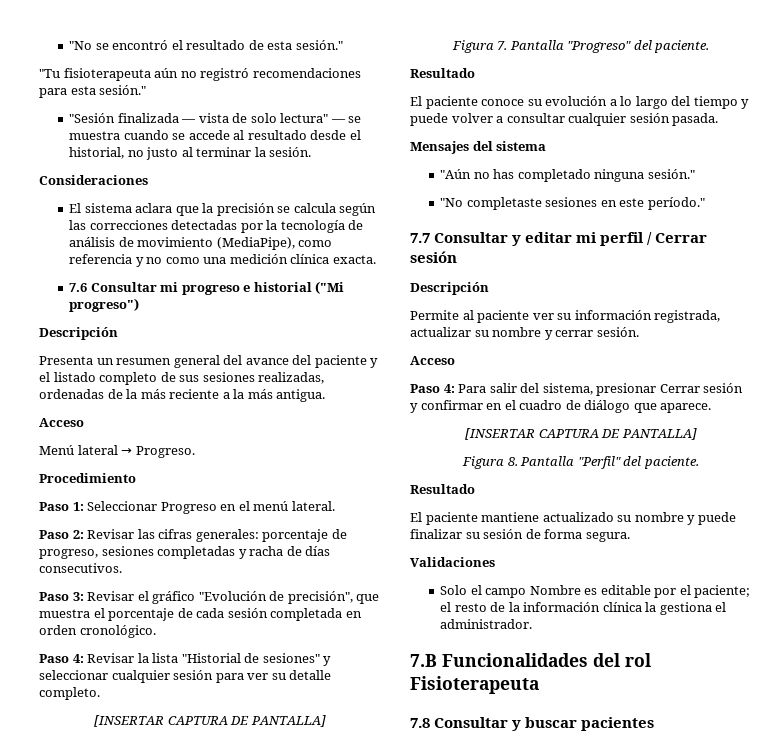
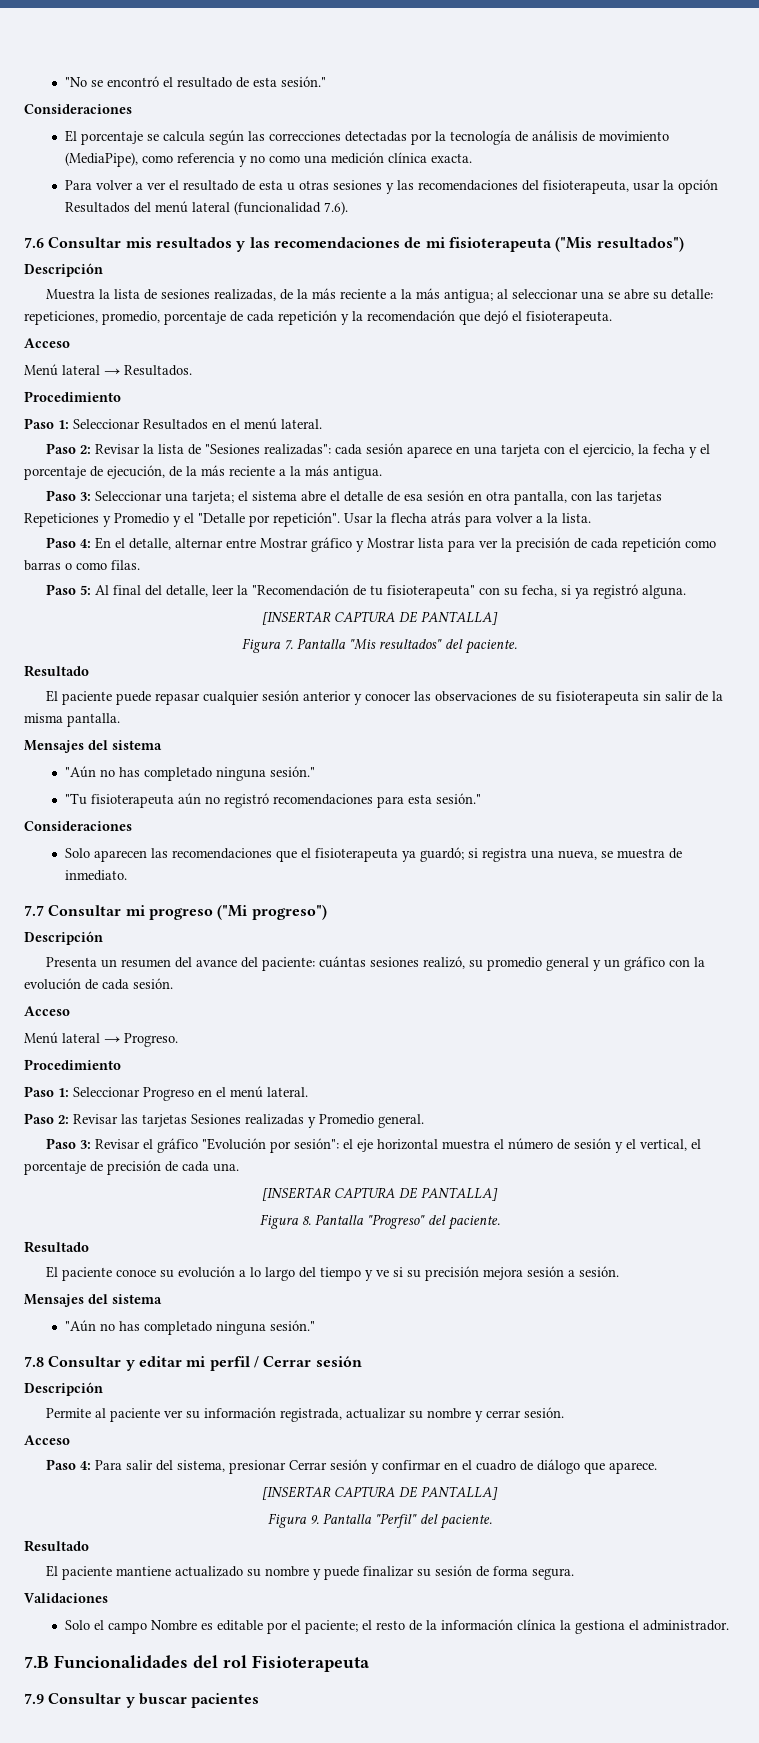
  "No se encontró el resultado de esta sesión."
- "Tu fisioterapeuta aún no registró recomendaciones para esta sesión."
- "Sesión finalizada — vista de solo lectura" — se muestra cuando se accede al resultado desde el historial, no justo al terminar la sesión.
  Consideraciones
- El sistema aclara que la precisión se calcula según las correcciones detectadas por la tecnología de análisis de movimiento (MediaPipe), como referencia y no como una medición clínica exacta.
+ El porcentaje se calcula según las correcciones detectadas por la tecnología de análisis de movimiento (MediaPipe), como referencia y no como una medición clínica exacta.
- 7.6 Consultar mi progreso e historial ("Mi progreso")
+ Para volver a ver el resultado de esta u otras sesiones y las recomendaciones del fisioterapeuta, usar la opción Resultados del menú lateral (funcionalidad 7.6).
+ 7.6 Consultar mis resultados y las recomendaciones de mi fisioterapeuta ("Mis resultados")
+ Descripción
+ Muestra la lista de sesiones realizadas, de la más reciente a la más antigua; al seleccionar una se abre su detalle: repeticiones, promedio, porcentaje de cada repetición y la recomendación que dejó el fisioterapeuta.
+ Acceso
+ Menú lateral → Resultados.
+ Procedimiento
+ Paso 1: Seleccionar Resultados en el menú lateral.
+ Paso 2: Revisar la lista de "Sesiones realizadas": cada sesión aparece en una tarjeta con el ejercicio, la fecha y el porcentaje de ejecución, de la más reciente a la más antigua.
+ Paso 3: Seleccionar una tarjeta; el sistema abre el detalle de esa sesión en otra pantalla, con las tarjetas Repeticiones y Promedio y el "Detalle por repetición". Usar la flecha atrás para volver a la lista.
+ Paso 4: En el detalle, alternar entre Mostrar gráfico y Mostrar lista para ver la precisión de cada repetición como barras o como filas.
+ Paso 5: Al final del detalle, leer la "Recomendación de tu fisioterapeuta" con su fecha, si ya registró alguna.
+ [INSERTAR CAPTURA DE PANTALLA]
+ Figura 7. Pantalla "Mis resultados" del paciente.
+ Resultado
+ El paciente puede repasar cualquier sesión anterior y conocer las observaciones de su fisioterapeuta sin salir de la misma pantalla.
+ Mensajes del sistema
+ "Aún no has completado ninguna sesión."
+ "Tu fisioterapeuta aún no registró recomendaciones para esta sesión."
+ Consideraciones
+ Solo aparecen las recomendaciones que el fisioterapeuta ya guardó; si registra una nueva, se muestra de inmediato.
+ 7.7 Consultar mi progreso ("Mi progreso")
- Presenta un resumen general del avance del paciente y el listado completo de sus sesiones realizadas, ordenadas de la más reciente a la más antigua.
+ Presenta un resumen del avance del paciente: cuántas sesiones realizó, su promedio general y un gráfico con la evolución de cada sesión.
- Paso 2: Revisar las cifras generales: porcentaje de progreso, sesiones completadas y racha de días consecutivos.
+ Paso 2: Revisar las tarjetas Sesiones realizadas y Promedio general.
- Paso 3: Revisar el gráfico "Evolución de precisión", que muestra el porcentaje de cada sesión completada en orden cronológico.
- Paso 4: Revisar la lista "Historial de sesiones" y seleccionar cualquier sesión para ver su detalle completo.
+ Paso 3: Revisar el gráfico "Evolución por sesión": el eje horizontal muestra el número de sesión y el vertical, el porcentaje de precisión de cada una.
  [INSERTAR CAPTURA DE PANTALLA]
- Figura 7. Pantalla "Progreso" del paciente.
+ Figura 8. Pantalla "Progreso" del paciente.
- El paciente conoce su evolución a lo largo del tiempo y puede volver a consultar cualquier sesión pasada.
+ El paciente conoce su evolución a lo largo del tiempo y ve si su precisión mejora sesión a sesión.
  Mensajes del sistema
  "Aún no has completado ninguna sesión."
- "No completaste sesiones en este período."
- 7.7 Consultar y editar mi perfil / Cerrar sesión
+ 7.8 Consultar y editar mi perfil / Cerrar sesión
- Figura 8. Pantalla "Perfil" del paciente.
+ Figura 9. Pantalla "Perfil" del paciente.
- 7.8 Consultar y buscar pacientes
+ 7.9 Consultar y buscar pacientes

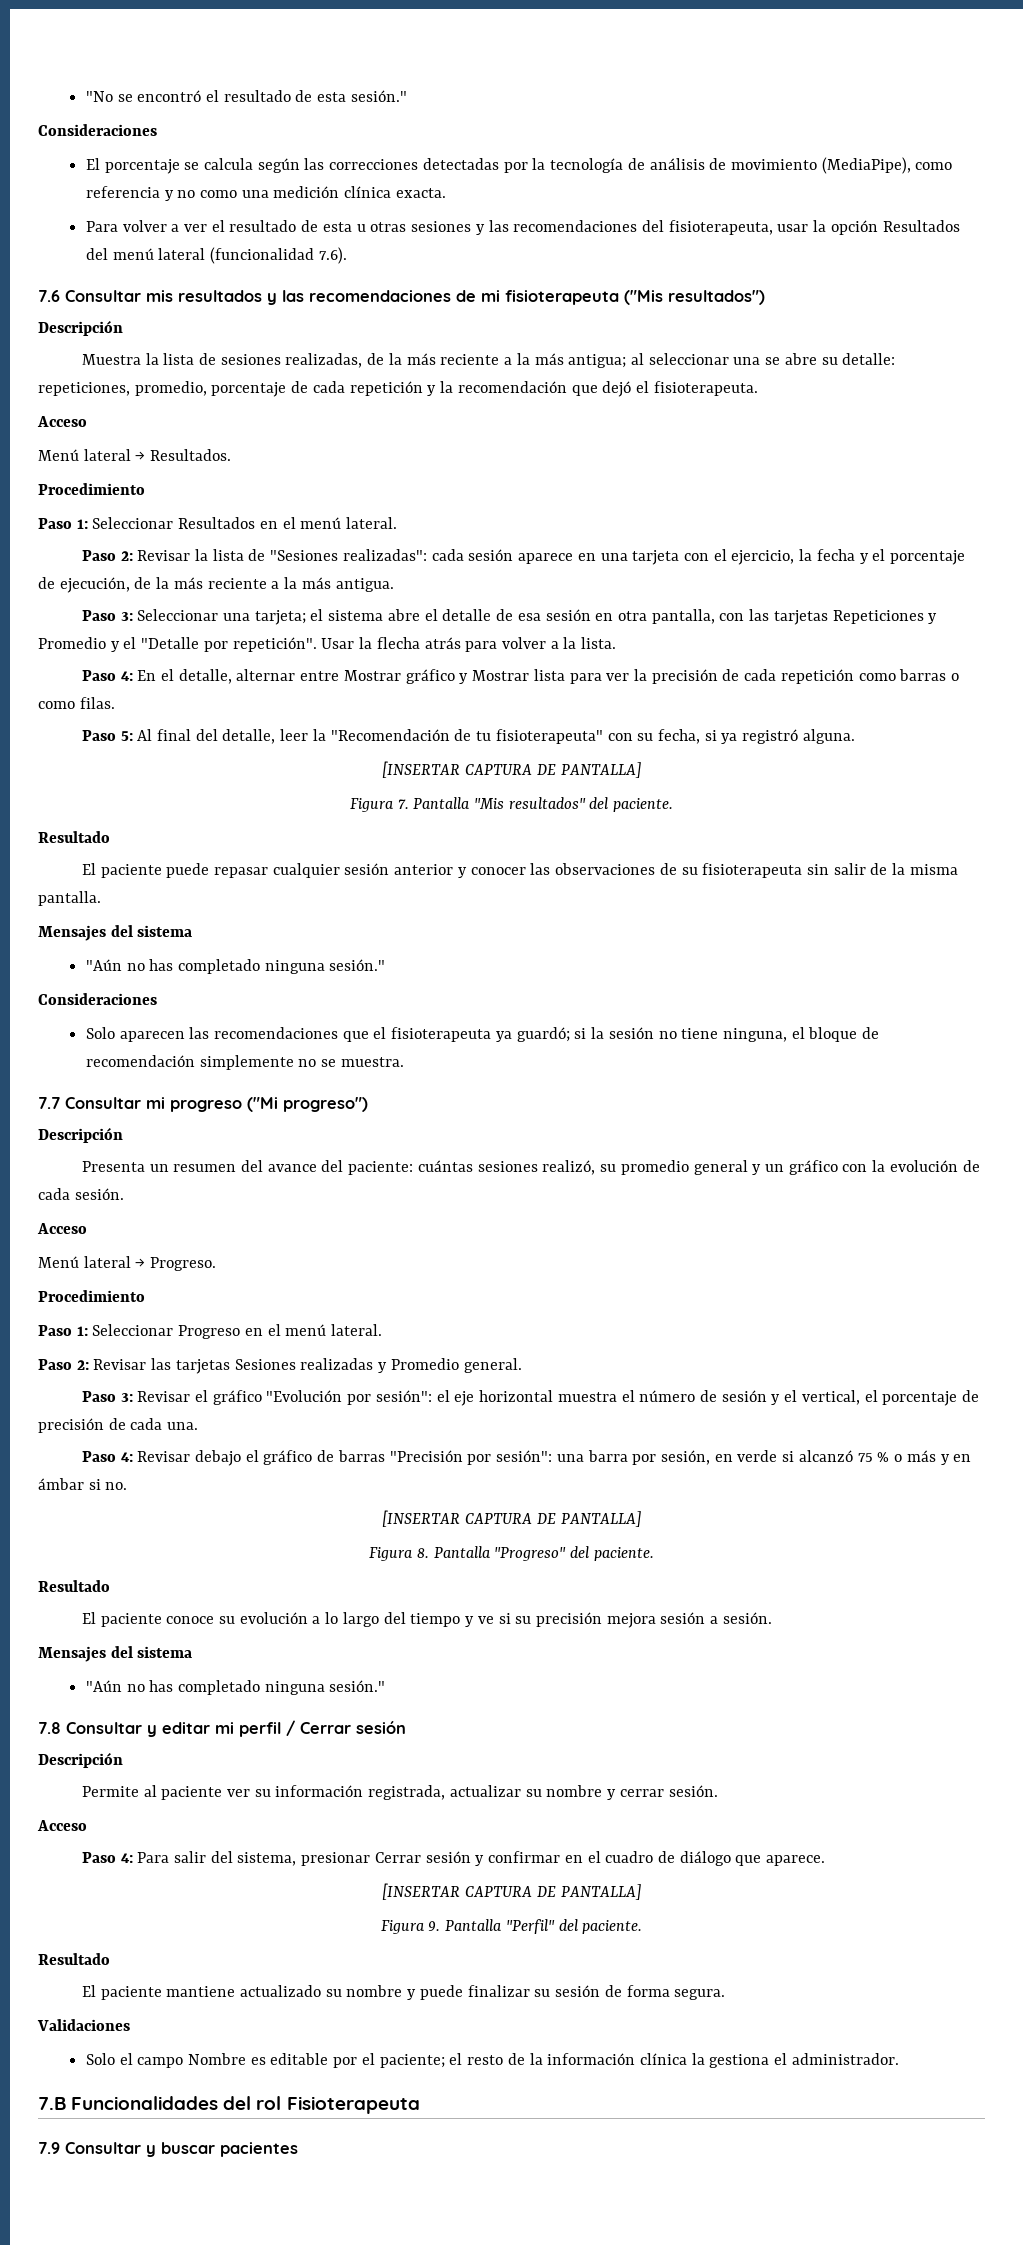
- "Tu fisioterapeuta aún no registró recomendaciones para esta sesión."
- Solo aparecen las recomendaciones que el fisioterapeuta ya guardó; si registra una nueva, se muestra de inmediato.
+ Solo aparecen las recomendaciones que el fisioterapeuta ya guardó; si la sesión no tiene ninguna, el bloque de recomendación simplemente no se muestra.
+ Paso 4: Revisar debajo el gráfico de barras "Precisión por sesión": una barra por sesión, en verde si alcanzó 75 % o más y en ámbar si no.

